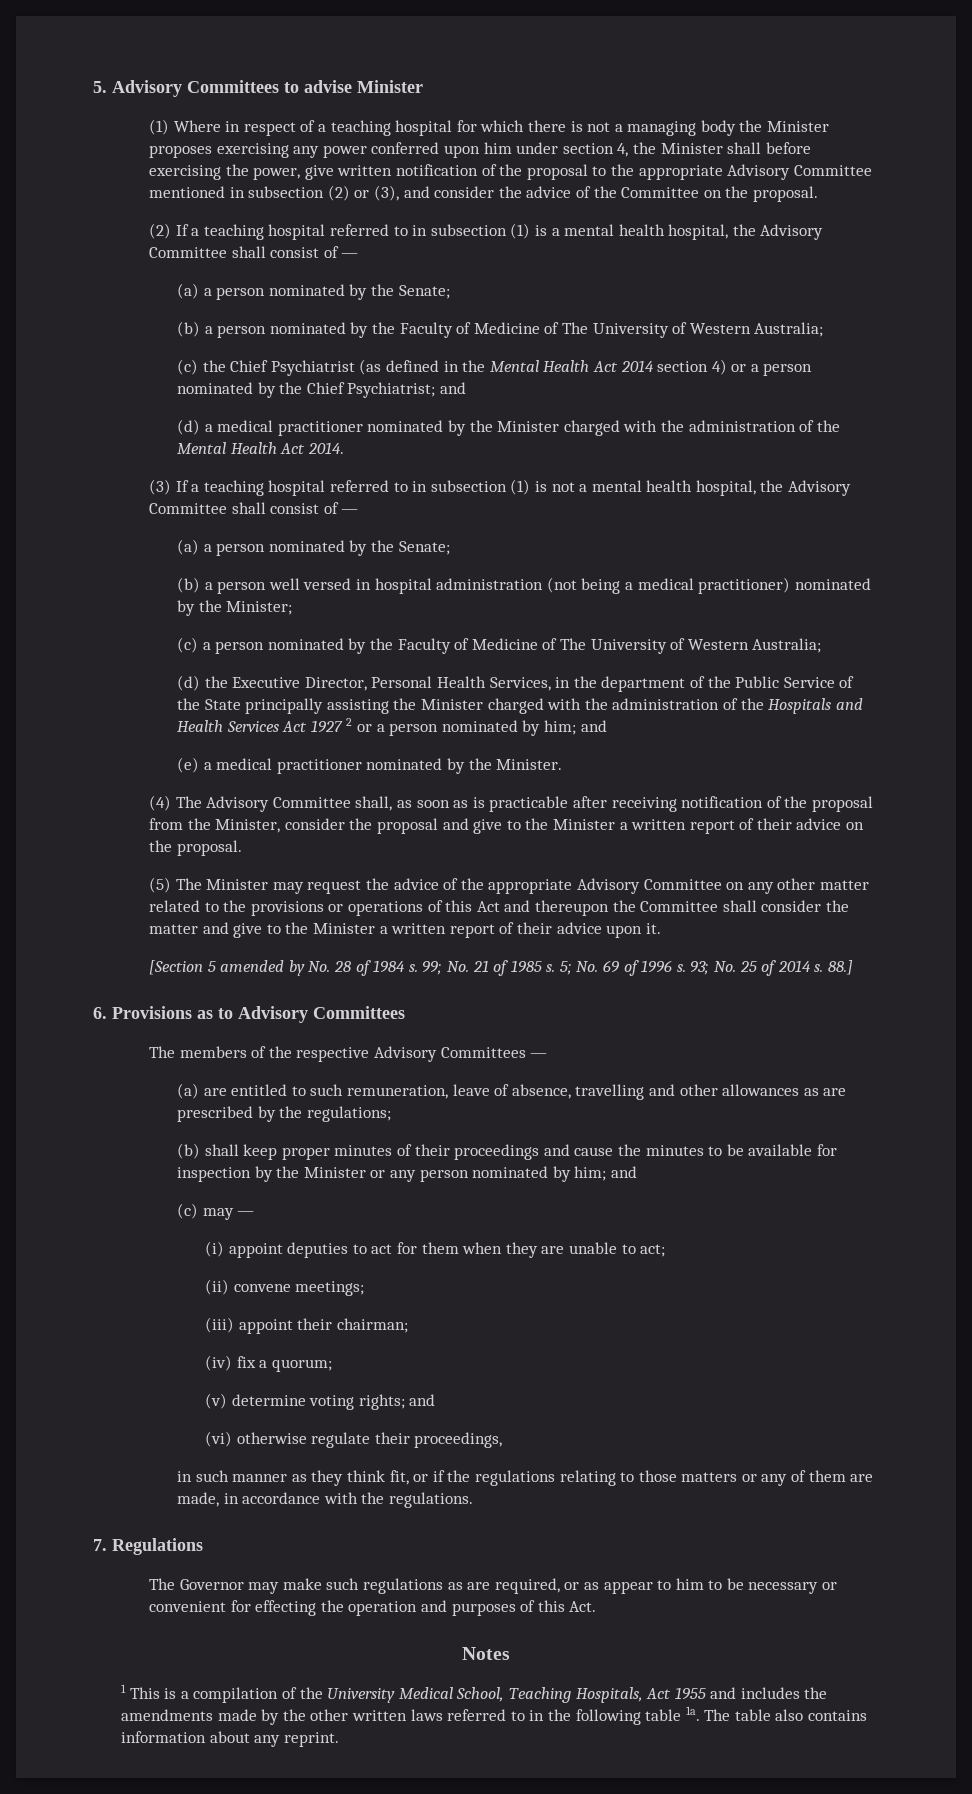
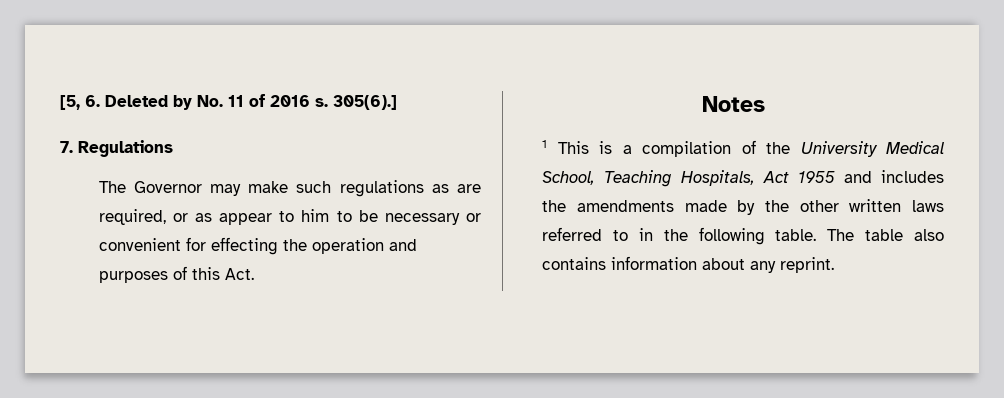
- 5. Advisory Committees to advise Minister
- (1) Where in respect of a teaching hospital for which there is not a managing body the Minister proposes exercising any power conferred upon him under section 4, the Minister shall before exercising the power, give written notification of the proposal to the appropriate Advisory Committee mentioned in subsection (2) or (3), and consider the advice of the Committee on the proposal.
- (2) If a teaching hospital referred to in subsection (1) is a mental health hospital, the Advisory Committee shall consist of —
- (a) a person nominated by the Senate;
- (b) a person nominated by the Faculty of Medicine of The University of Western Australia;
- (c) the Chief Psychiatrist (as defined in the Mental Health Act 2014 section 4) or a person nominated by the Chief Psychiatrist; and
- (d) a medical practitioner nominated by the Minister charged with the administration of the Mental Health Act 2014.
- (3) If a teaching hospital referred to in subsection (1) is not a mental health hospital, the Advisory Committee shall consist of —
- (a) a person nominated by the Senate;
- (b) a person well versed in hospital administration (not being a medical practitioner) nominated by the Minister;
- (c) a person nominated by the Faculty of Medicine of The University of Western Australia;
- (d) the Executive Director, Personal Health Services, in the department of the Public Service of the State principally assisting the Minister charged with the administration of the Hospitals and Health Services Act 1927 2 or a person nominated by him; and
- (e) a medical practitioner nominated by the Minister.
- (4) The Advisory Committee shall, as soon as is practicable after receiving notification of the proposal from the Minister, consider the proposal and give to the Minister a written report of their advice on the proposal.
- (5) The Minister may request the advice of the appropriate Advisory Committee on any other matter related to the provisions or operations of this Act and thereupon the Committee shall consider the matter and give to the Minister a written report of their advice upon it.
- [Section 5 amended by No. 28 of 1984 s. 99; No. 21 of 1985 s. 5; No. 69 of 1996 s. 93; No. 25 of 2014 s. 88.]
- 6. Provisions as to Advisory Committees
- The members of the respective Advisory Committees —
- (a) are entitled to such remuneration, leave of absence, travelling and other allowances as are prescribed by the regulations;
- (b) shall keep proper minutes of their proceedings and cause the minutes to be available for inspection by the Minister or any person nominated by him; and
- (c) may —
- (i) appoint deputies to act for them when they are unable to act;
- (ii) convene meetings;
- (iii) appoint their chairman;
- (iv) fix a quorum;
- (v) determine voting rights; and
- (vi) otherwise regulate their proceedings,
- in such manner as they think fit, or if the regulations relating to those matters or any of them are made, in accordance with the regulations.
+ [5, 6. Deleted by No. 11 of 2016 s. 305(6).]
- 1 This is a compilation of the University Medical School, Teaching Hospitals, Act 1955 and includes the amendments made by the other written laws referred to in the following table 1a.
+ 1 This is a compilation of the University Medical School, Teaching Hospitals, Act 1955 and includes the amendments made by the other written laws referred to in the following table.

